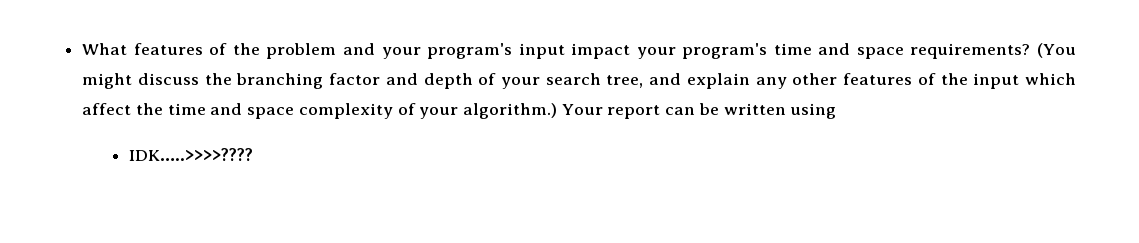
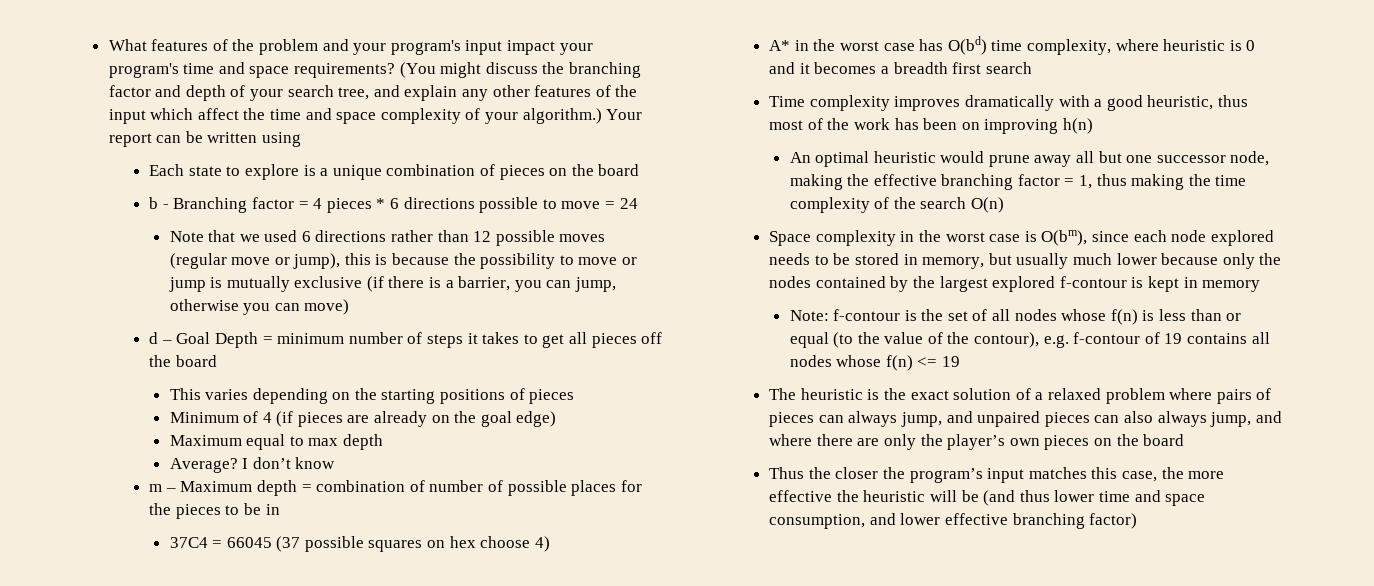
- IDK…..>>>>????
+ Each state to explore is a unique combination of pieces on the board
+ b - Branching factor = 4 pieces * 6 directions possible to move = 24
+ Note that we used 6 directions rather than 12 possible moves (regular move or jump), this is because the possibility to move or jump is mutually exclusive (if there is a barrier, you can jump, otherwise you can move)
+ d – Goal Depth = minimum number of steps it takes to get all pieces off the board
+ This varies depending on the starting positions of pieces
+ Minimum of 4 (if pieces are already on the goal edge)
+ Maximum equal to max depth
+ Average? I don’t know
+ m – Maximum depth = combination of number of possible places for the pieces to be in
+ 37C4 = 66045 (37 possible squares on hex choose 4)
+ A* in the worst case has O(bd) time complexity, where heuristic is 0 and it becomes a breadth first search
+ Time complexity improves dramatically with a good heuristic, thus most of the work has been on improving h(n)
+ An optimal heuristic would prune away all but one successor node, making the effective branching factor = 1, thus making the time complexity of the search O(n)
+ Space complexity in the worst case is O(bm), since each node explored needs to be stored in memory, but usually much lower because only the nodes contained by the largest explored f-contour is kept in memory
+ Note: f-contour is the set of all nodes whose f(n) is less than or equal (to the value of the contour), e.g. f-contour of 19 contains all nodes whose f(n) <= 19
+ The heuristic is the exact solution of a relaxed problem where pairs of pieces can always jump, and unpaired pieces can also always jump, and where there are only the player’s own pieces on the board
+ Thus the closer the program’s input matches this case, the more effective the heuristic will be (and thus lower time and space consumption, and lower effective branching factor)

